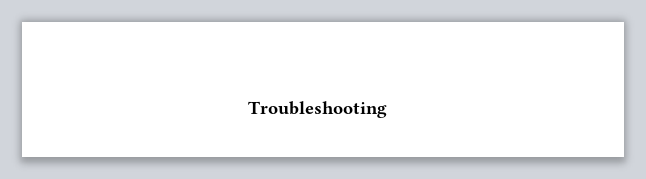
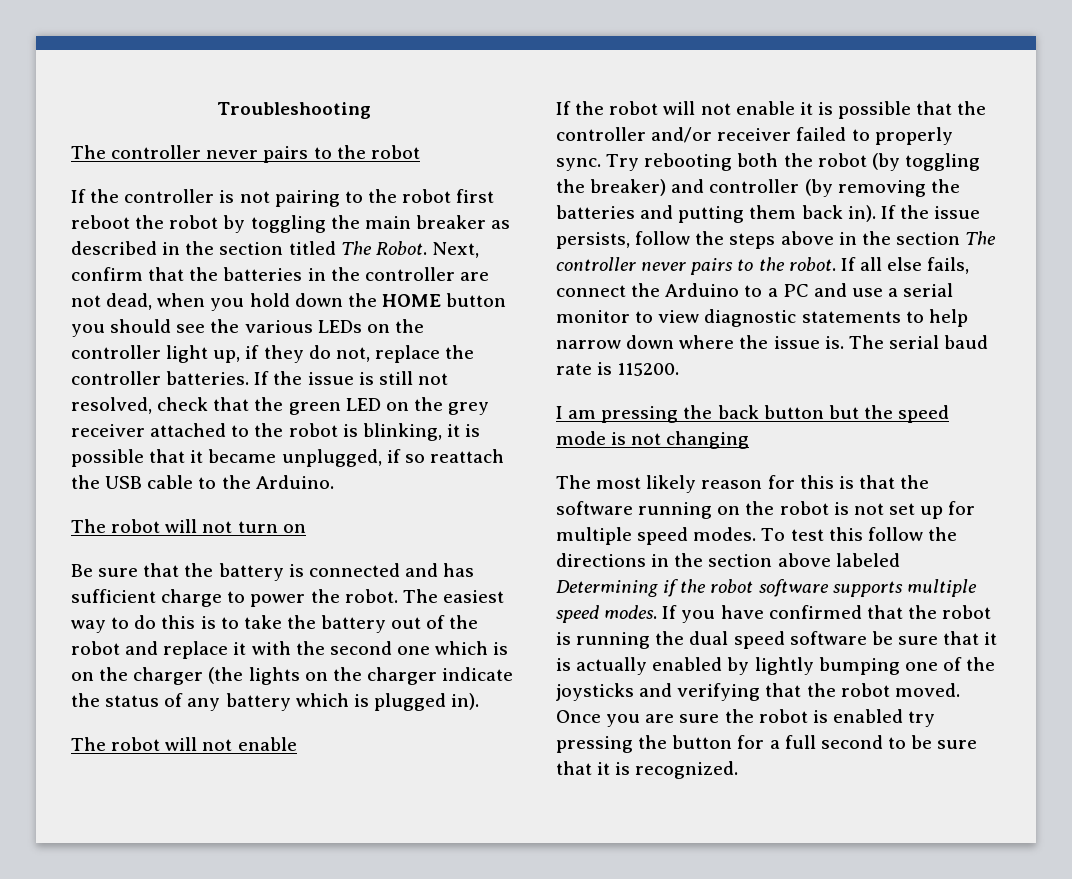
+ The controller never pairs to the robot
+ If the controller is not pairing to the robot first reboot the robot by toggling the main breaker as described in the section titled The Robot. Next, confirm that the batteries in the controller are not dead, when you hold down the HOME button you should see the various LEDs on the controller light up, if they do not, replace the controller batteries. If the issue is still not resolved, check that the green LED on the grey receiver attached to the robot is blinking, it is possible that it became unplugged, if so reattach the USB cable to the Arduino.
+ The robot will not turn on
+ Be sure that the battery is connected and has sufficient charge to power the robot. The easiest way to do this is to take the battery out of the robot and replace it with the second one which is on the charger (the lights on the charger indicate the status of any battery which is plugged in).
+ The robot will not enable
+ If the robot will not enable it is possible that the controller and/or receiver failed to properly sync. Try rebooting both the robot (by toggling the breaker) and controller (by removing the batteries and putting them back in). If the issue persists, follow the steps above in the section The controller never pairs to the robot. If all else fails, connect the Arduino to a PC and use a serial monitor to view diagnostic statements to help narrow down where the issue is. The serial baud rate is 115200.
+ I am pressing the back button but the speed mode is not changing
+ The most likely reason for this is that the software running on the robot is not set up for multiple speed modes. To test this follow the directions in the section above labeled Determining if the robot software supports multiple speed modes. If you have confirmed that the robot is running the dual speed software be sure that it is actually enabled by lightly bumping one of the joysticks and verifying that the robot moved. Once you are sure the robot is enabled try pressing the button for a full second to be sure that it is recognized.

